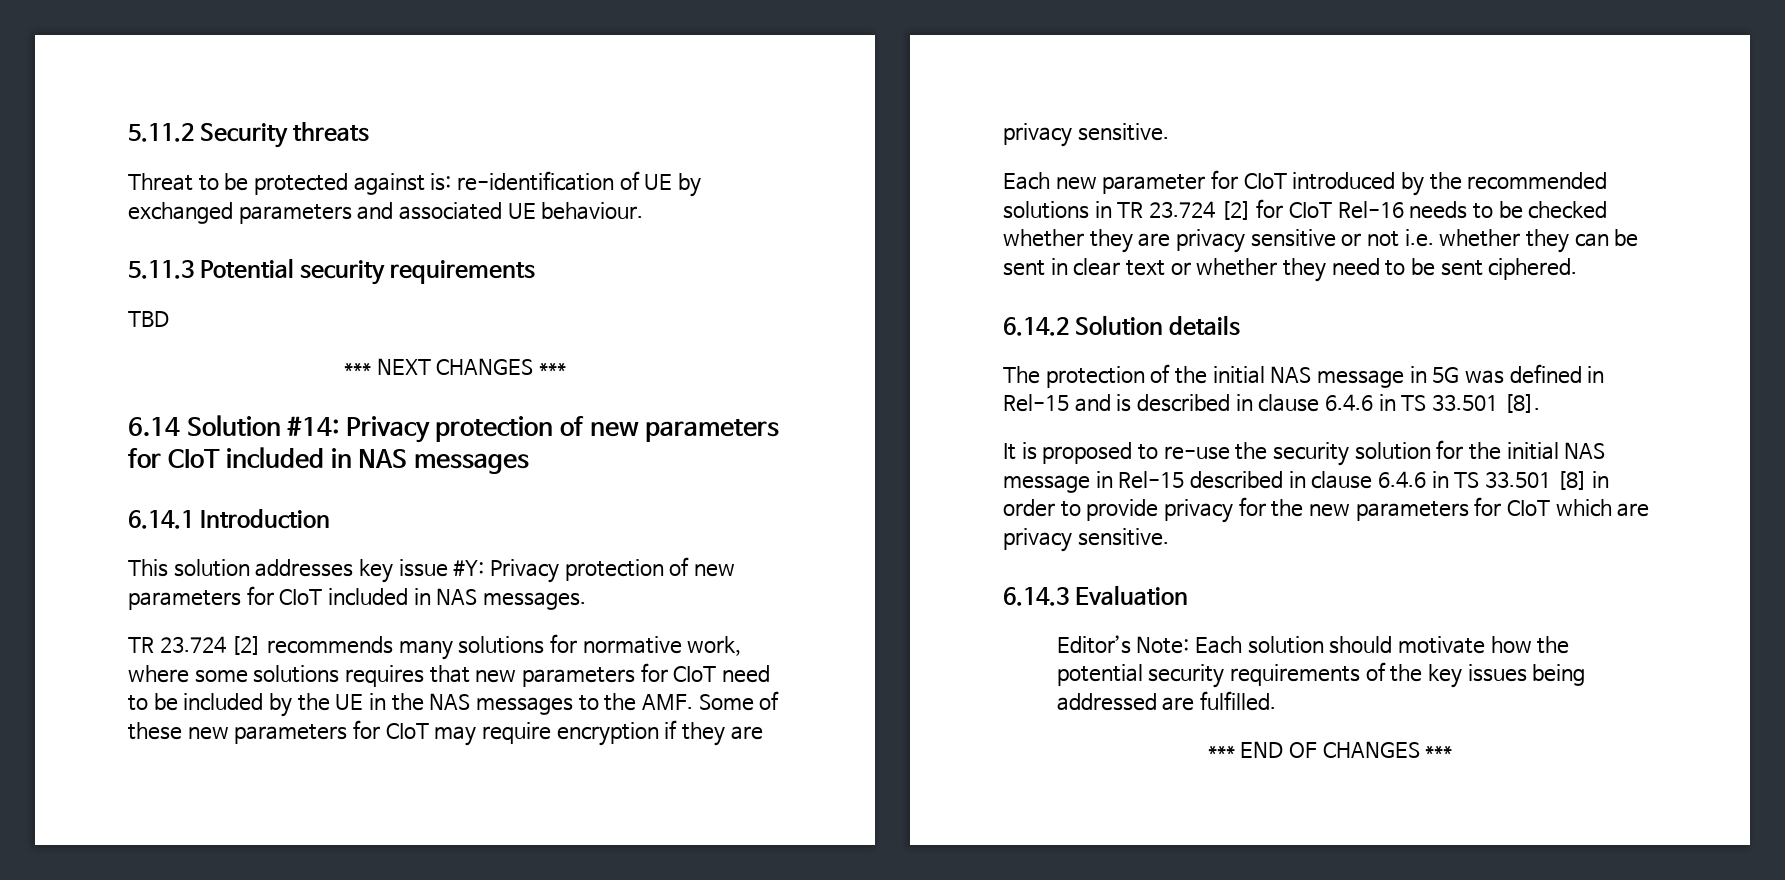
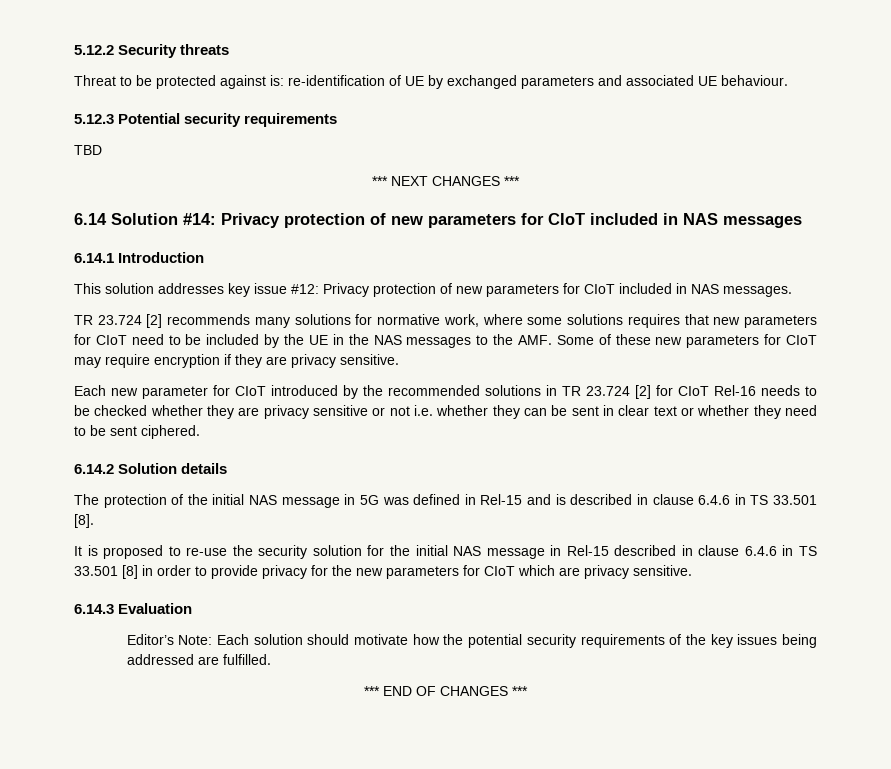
- 5.11.2 Security threats
+ 5.12.2 Security threats
- 5.11.3 Potential security requirements
+ 5.12.3 Potential security requirements
- This solution addresses key issue #Y: Privacy protection of new parameters for CIoT included in NAS messages.
+ This solution addresses key issue #12: Privacy protection of new parameters for CIoT included in NAS messages.

